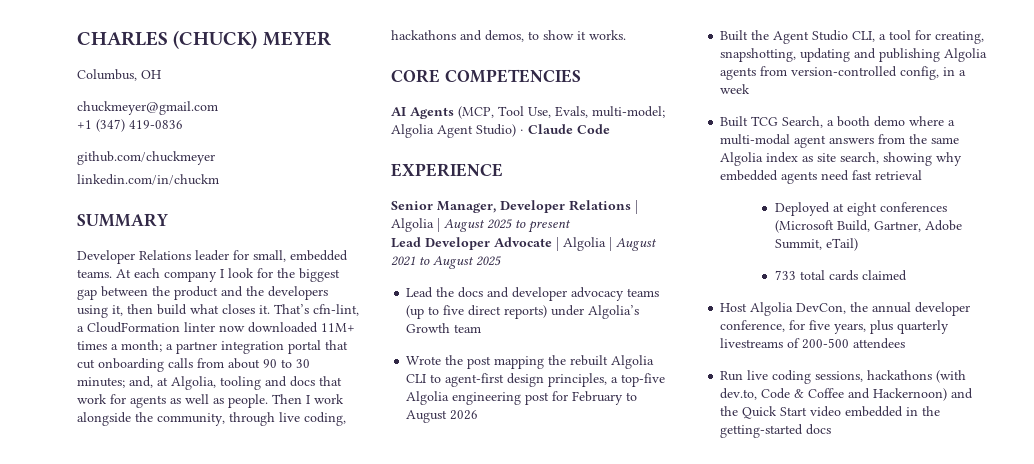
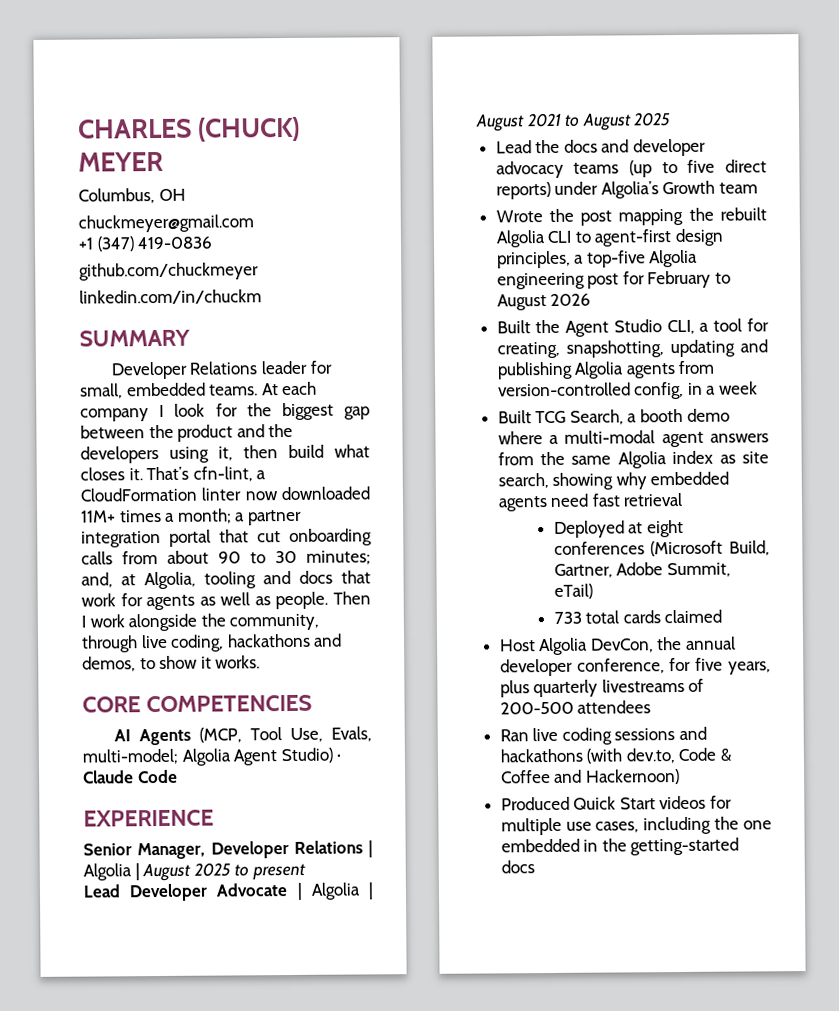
- Run live coding sessions, hackathons (with dev.to, Code & Coffee and Hackernoon) and the Quick Start video embedded in the getting-started docs
+ Ran live coding sessions and hackathons (with dev.to, Code & Coffee and Hackernoon)
+ Produced Quick Start videos for multiple use cases, including the one embedded in the getting-started docs

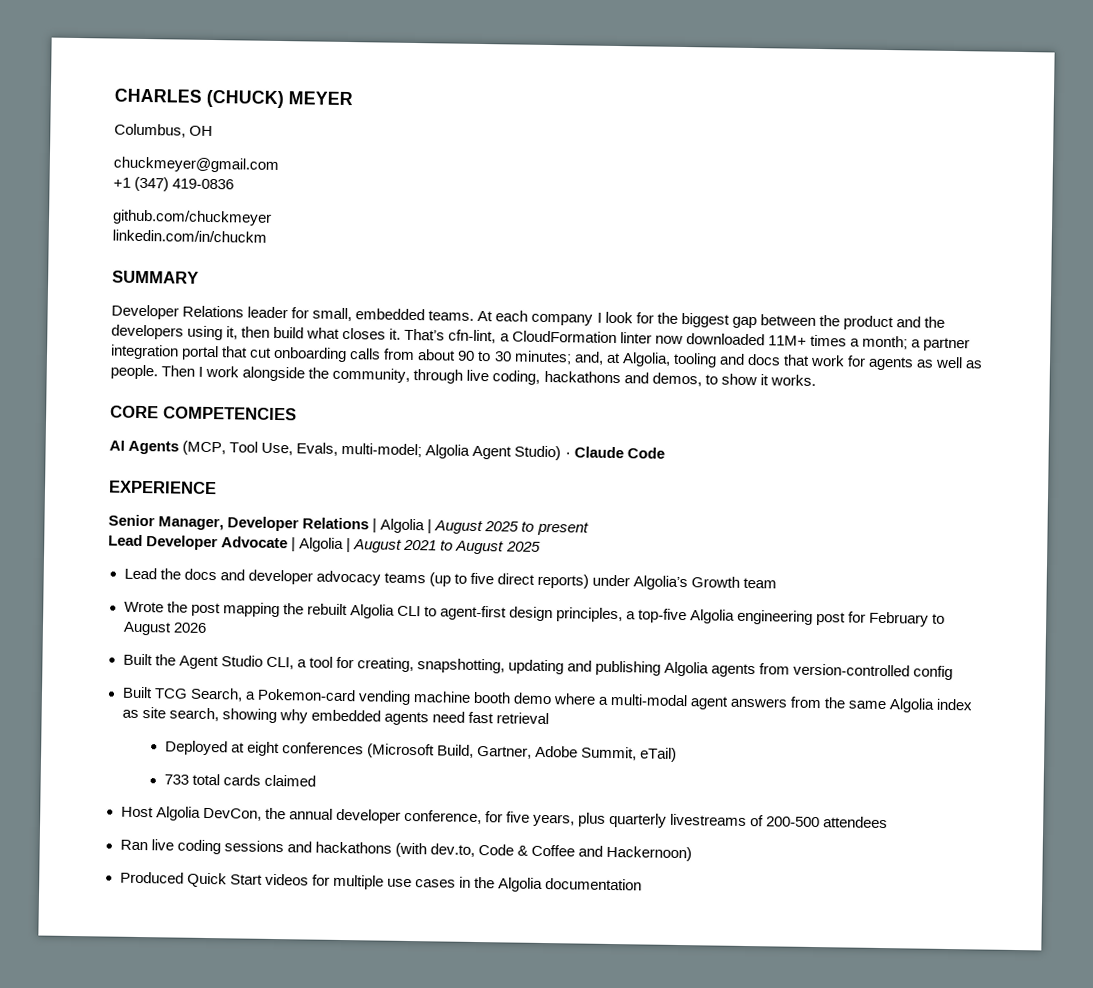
- Built the Agent Studio CLI, a tool for creating, snapshotting, updating and publishing Algolia agents from version-controlled config, in a week
+ Built the Agent Studio CLI, a tool for creating, snapshotting, updating and publishing Algolia agents from version-controlled config
- Built TCG Search, a booth demo where a multi-modal agent answers from the same Algolia index as site search, showing why embedded agents need fast retrieval
+ Built TCG Search, a Pokemon-card vending machine booth demo where a multi-modal agent answers from the same Algolia index as site search, showing why embedded agents need fast retrieval
- Produced Quick Start videos for multiple use cases, including the one embedded in the getting-started docs
+ Produced Quick Start videos for multiple use cases in the Algolia documentation

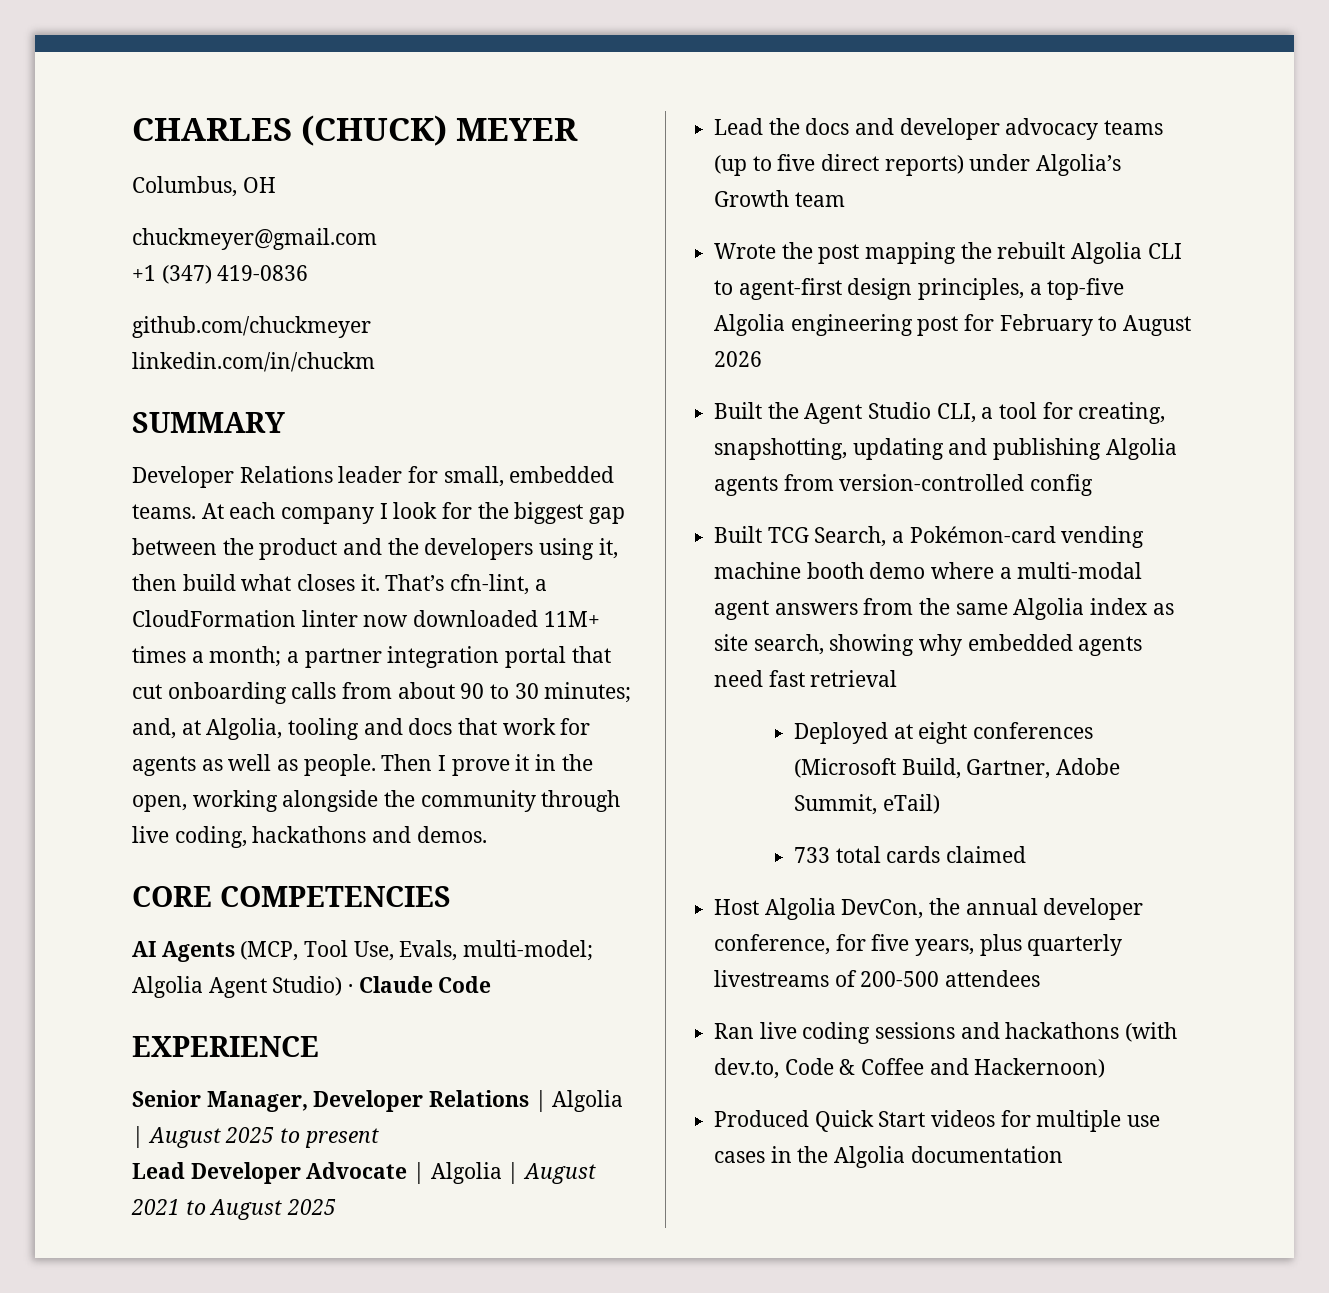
- Then I work alongside the community, through live coding, hackathons and demos, to show it works.
+ Then I prove it in the open, working alongside the community through live coding, hackathons and demos.
- Built TCG Search, a Pokemon-card vending machine booth demo where a multi-modal agent answers from the same Algolia index as site search, showing why embedded agents need fast retrieval
+ Built TCG Search, a Pokémon-card vending machine booth demo where a multi-modal agent answers from the same Algolia index as site search, showing why embedded agents need fast retrieval

